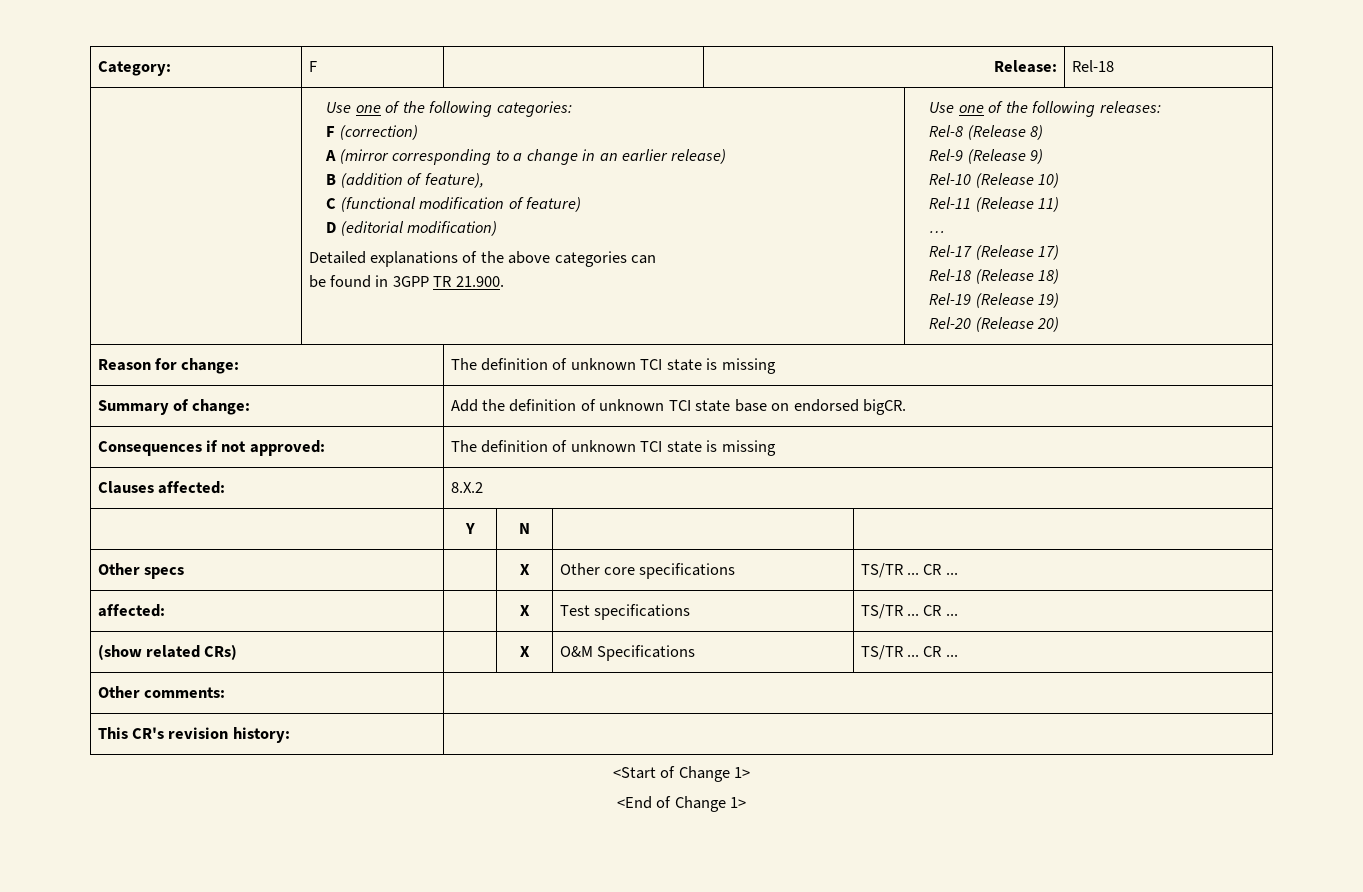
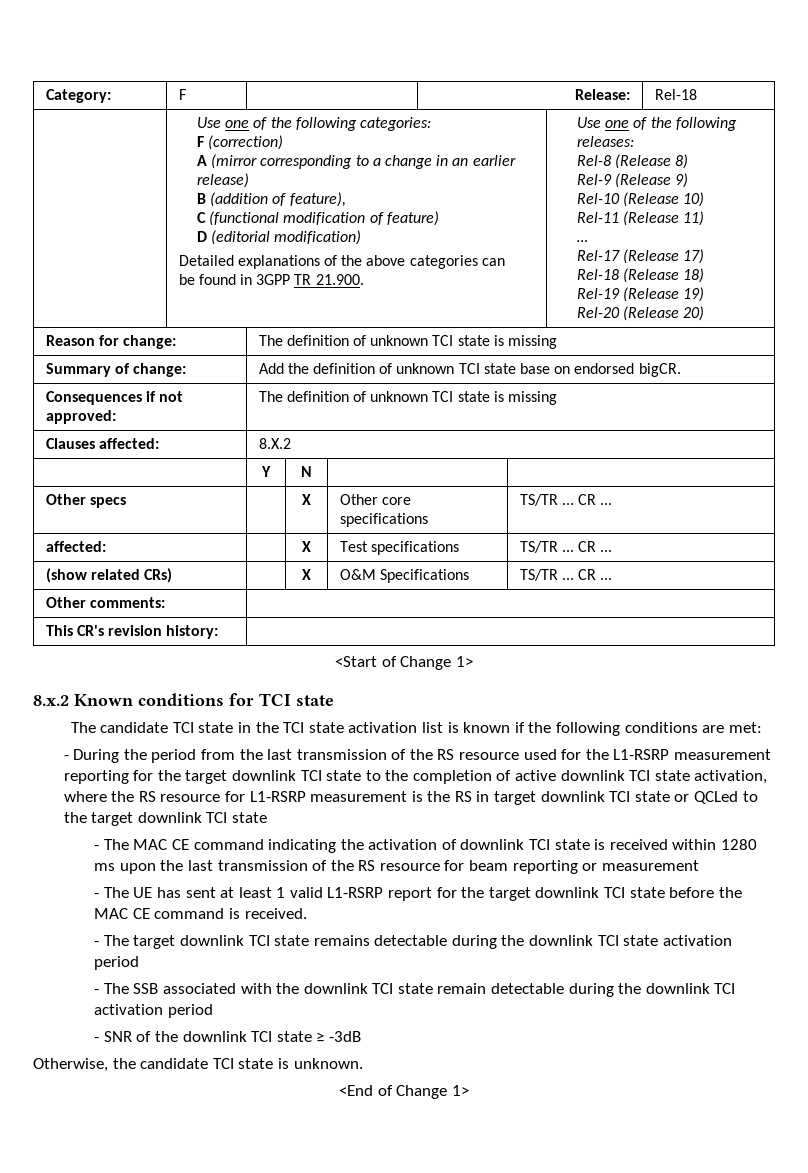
+ 8.x.2 Known conditions for TCI state
+ The candidate TCI state in the TCI state activation list is known if the following conditions are met:
+ - During the period from the last transmission of the RS resource used for the L1-RSRP measurement reporting for the target downlink TCI state to the completion of active downlink TCI state activation, where the RS resource for L1-RSRP measurement is the RS in target downlink TCI state or QCLed to the target downlink TCI state
+ - The MAC CE command indicating the activation of downlink TCI state is received within 1280 ms upon the last transmission of the RS resource for beam reporting or measurement
+ - The UE has sent at least 1 valid L1-RSRP report for the target downlink TCI state before the MAC CE command is received.
+ - The target downlink TCI state remains detectable during the downlink TCI state activation period
+ - The SSB associated with the downlink TCI state remain detectable during the downlink TCI activation period
+ - SNR of the downlink TCI state ≥ -3dB
+ Otherwise, the candidate TCI state is unknown.

